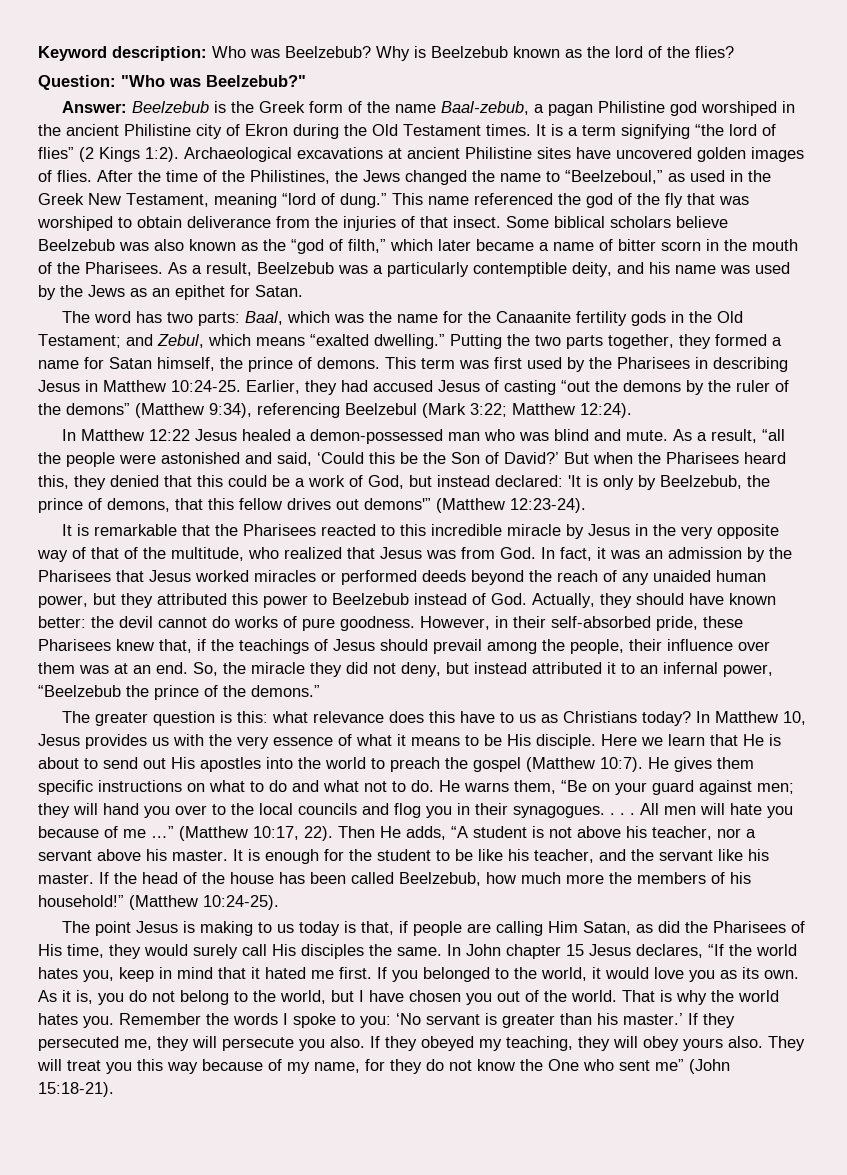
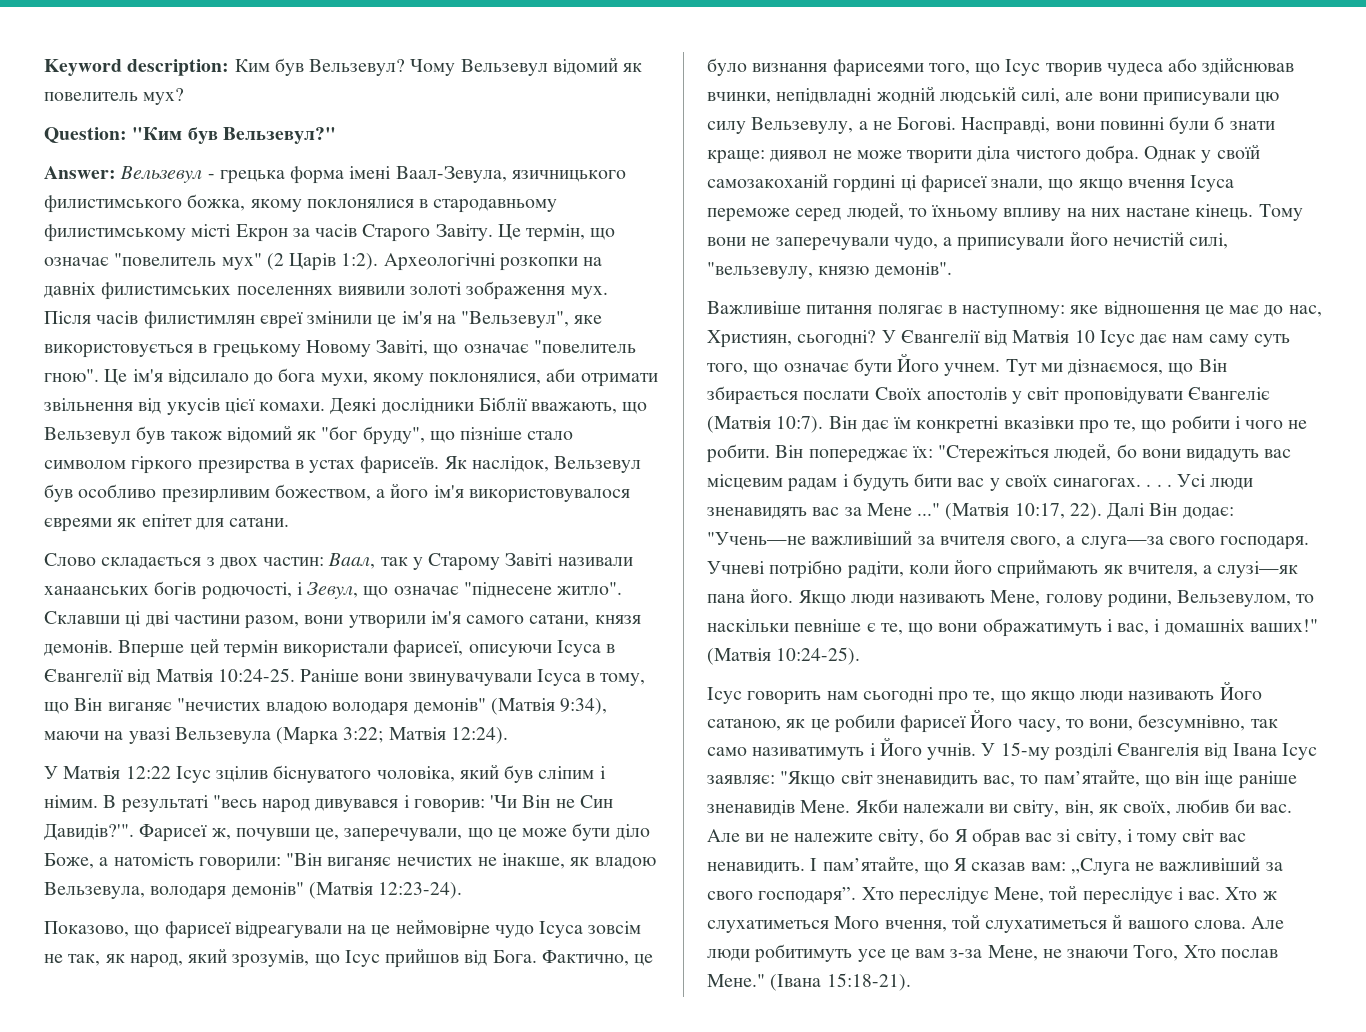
- Keyword description: Who was Beelzebub? Why is Beelzebub known as the lord of the flies?
- Question: "Who was Beelzebub?"
- Answer: Beelzebub is the Greek form of the name Baal-zebub, a pagan Philistine god worshiped in the ancient Philistine city of Ekron during the Old Testament times. It is a term signifying “the lord of flies” (2 Kings 1:2). Archaeological excavations at ancient Philistine sites have uncovered golden images of flies. After the time of the Philistines, the Jews changed the name to “Beelzeboul,” as used in the Greek New Testament, meaning “lord of dung.” This name referenced the god of the fly that was worshiped to obtain deliverance from the injuries of that insect. Some biblical scholars believe Beelzebub was also known as the “god of filth,” which later became a name of bitter scorn in the mouth of the Pharisees. As a result, Beelzebub was a particularly contemptible deity, and his name was used by the Jews as an epithet for Satan.
- The word has two parts: Baal, which was the name for the Canaanite fertility gods in the Old Testament; and Zebul, which means “exalted dwelling.” Putting the two parts together, they formed a name for Satan himself, the prince of demons. This term was first used by the Pharisees in describing Jesus in Matthew 10:24-25. Earlier, they had accused Jesus of casting “out the demons by the ruler of the demons” (Matthew 9:34), referencing Beelzebul (Mark 3:22; Matthew 12:24).
- In Matthew 12:22 Jesus healed a demon-possessed man who was blind and mute. As a result, “all the people were astonished and said, ‘Could this be the Son of David?’ But when the Pharisees heard this, they denied that this could be a work of God, but instead declared: 'It is only by Beelzebub, the prince of demons, that this fellow drives out demons'” (Matthew 12:23-24).
- It is remarkable that the Pharisees reacted to this incredible miracle by Jesus in the very opposite way of that of the multitude, who realized that Jesus was from God. In fact, it was an admission by the Pharisees that Jesus worked miracles or performed deeds beyond the reach of any unaided human power, but they attributed this power to Beelzebub instead of God. Actually, they should have known better: the devil cannot do works of pure goodness. However, in their self-absorbed pride, these Pharisees knew that, if the teachings of Jesus should prevail among the people, their influence over them was at an end. So, the miracle they did not deny, but instead attributed it to an infernal power, “Beelzebub the prince of the demons.”
- The greater question is this: what relevance does this have to us as Christians today? In Matthew 10, Jesus provides us with the very essence of what it means to be His disciple. Here we learn that He is about to send out His apostles into the world to preach the gospel (Matthew 10:7). He gives them specific instructions on what to do and what not to do. He warns them, “Be on your guard against men; they will hand you over to the local councils and flog you in their synagogues. . . . All men will hate you because of me …” (Matthew 10:17, 22). Then He adds, “A student is not above his teacher, nor a servant above his master. It is enough for the student to be like his teacher, and the servant like his master. If the head of the house has been called Beelzebub, how much more the members of his household!” (Matthew 10:24-25).
- The point Jesus is making to us today is that, if people are calling Him Satan, as did the Pharisees of His time, they would surely call His disciples the same. In John chapter 15 Jesus declares, “If the world hates you, keep in mind that it hated me first. If you belonged to the world, it would love you as its own. As it is, you do not belong to the world, but I have chosen you out of the world. That is why the world hates you. Remember the words I spoke to you: ‘No servant is greater than his master.’ If they persecuted me, they will persecute you also. If they obeyed my teaching, they will obey yours also. They will treat you this way because of my name, for they do not know the One who sent me” (John 15:18-21).
+ Keyword description: Ким був Вельзевул? Чому Вельзевул відомий як повелитель мух?
+ Question: "Ким був Вельзевул?"
+ Answer: Вельзевул - грецька форма імені Ваал-Зевула, язичницького филистимського божка, якому поклонялися в стародавньому филистимському місті Екрон за часів Старого Завіту. Це термін, що означає "повелитель мух" (2 Царів 1:2). Археологічні розкопки на давніх филистимських поселеннях виявили золоті зображення мух. Після часів филистимлян євреї змінили це ім'я на "Вельзевул", яке використовується в грецькому Новому Завіті, що означає "повелитель гною". Це ім'я відсилало до бога мухи, якому поклонялися, аби отримати звільнення від укусів цієї комахи. Деякі дослідники Біблії вважають, що Вельзевул був також відомий як "бог бруду", що пізніше стало символом гіркого презирства в устах фарисеїв. Як наслідок, Вельзевул був особливо презирливим божеством, а його ім'я використовувалося євреями як епітет для сатани.
+ Слово складається з двох частин: Ваал, так у Старому Завіті називали ханаанських богів родючості, і Зевул, що означає "піднесене житло". Склавши ці дві частини разом, вони утворили ім'я самого сатани, князя демонів. Вперше цей термін використали фарисеї, описуючи Ісуса в Євангелії від Матвія 10:24-25. Раніше вони звинувачували Ісуса в тому, що Він виганяє "нечистих владою володаря демонів" (Матвія 9:34), маючи на увазі Вельзевула (Марка 3:22; Матвія 12:24).
+ У Матвія 12:22 Ісус зцілив біснуватого чоловіка, який був сліпим і німим. В результаті "весь народ дивувався і говорив: 'Чи Він не Син Давидів?'". Фарисеї ж, почувши це, заперечували, що це може бути діло Боже, а натомість говорили: "Він виганяє нечистих не інакше, як владою Вельзевула, володаря демонів" (Матвія 12:23-24).
+ Показово, що фарисеї відреагували на це неймовірне чудо Ісуса зовсім не так, як народ, який зрозумів, що Ісус прийшов від Бога. Фактично, це було визнання фарисеями того, що Ісус творив чудеса або здійснював вчинки, непідвладні жодній людській силі, але вони приписували цю силу Вельзевулу, а не Богові. Насправді, вони повинні були б знати краще: диявол не може творити діла чистого добра. Однак у своїй самозакоханій гордині ці фарисеї знали, що якщо вчення Ісуса переможе серед людей, то їхньому впливу на них настане кінець. Тому вони не заперечували чудо, а приписували його нечистій силі, "вельзевулу, князю демонів".
+ Важливіше питання полягає в наступному: яке відношення це має до нас, Християн, сьогодні? У Євангелії від Матвія 10 Ісус дає нам саму суть того, що означає бути Його учнем. Тут ми дізнаємося, що Він збирається послати Своїх апостолів у світ проповідувати Євангеліє (Матвія 10:7). Він дає їм конкретні вказівки про те, що робити і чого не робити. Він попереджає їх: "Стережіться людей, бо вони видадуть вас місцевим радам і будуть бити вас у своїх синагогах. . . . Усі люди зненавидять вас за Мене ..." (Матвія 10:17, 22). Далі Він додає: "Учень—не важливіший за вчителя свого, а слуга—за свого господаря. Учневі потрібно радіти, коли його сприймають як вчителя, а слузі—як пана його. Якщо люди називають Мене, голову родини, Вельзевулом, то наскільки певніше є те, що вони ображатимуть і вас, і домашніх ваших!" (Матвія 10:24-25).
+ Ісус говорить нам сьогодні про те, що якщо люди називають Його сатаною, як це робили фарисеї Його часу, то вони, безсумнівно, так само називатимуть і Його учнів. У 15-му розділі Євангелія від Івана Ісус заявляє: "Якщо світ зненавидить вас, то пам’ятайте, що він іще раніше зненавидів Мене. Якби належали ви світу, він, як своїх, любив би вас. Але ви не належите світу, бо Я обрав вас зі світу, і тому світ вас ненавидить. І пам’ятайте, що Я сказав вам: „Слуга не важливіший за свого господаря”. Хто переслідує Мене, той переслідує і вас. Хто ж слухатиметься Мого вчення, той слухатиметься й вашого слова. Але люди робитимуть усе це вам з-за Мене, не знаючи Того, Хто послав Мене." (Івана 15:18-21).

